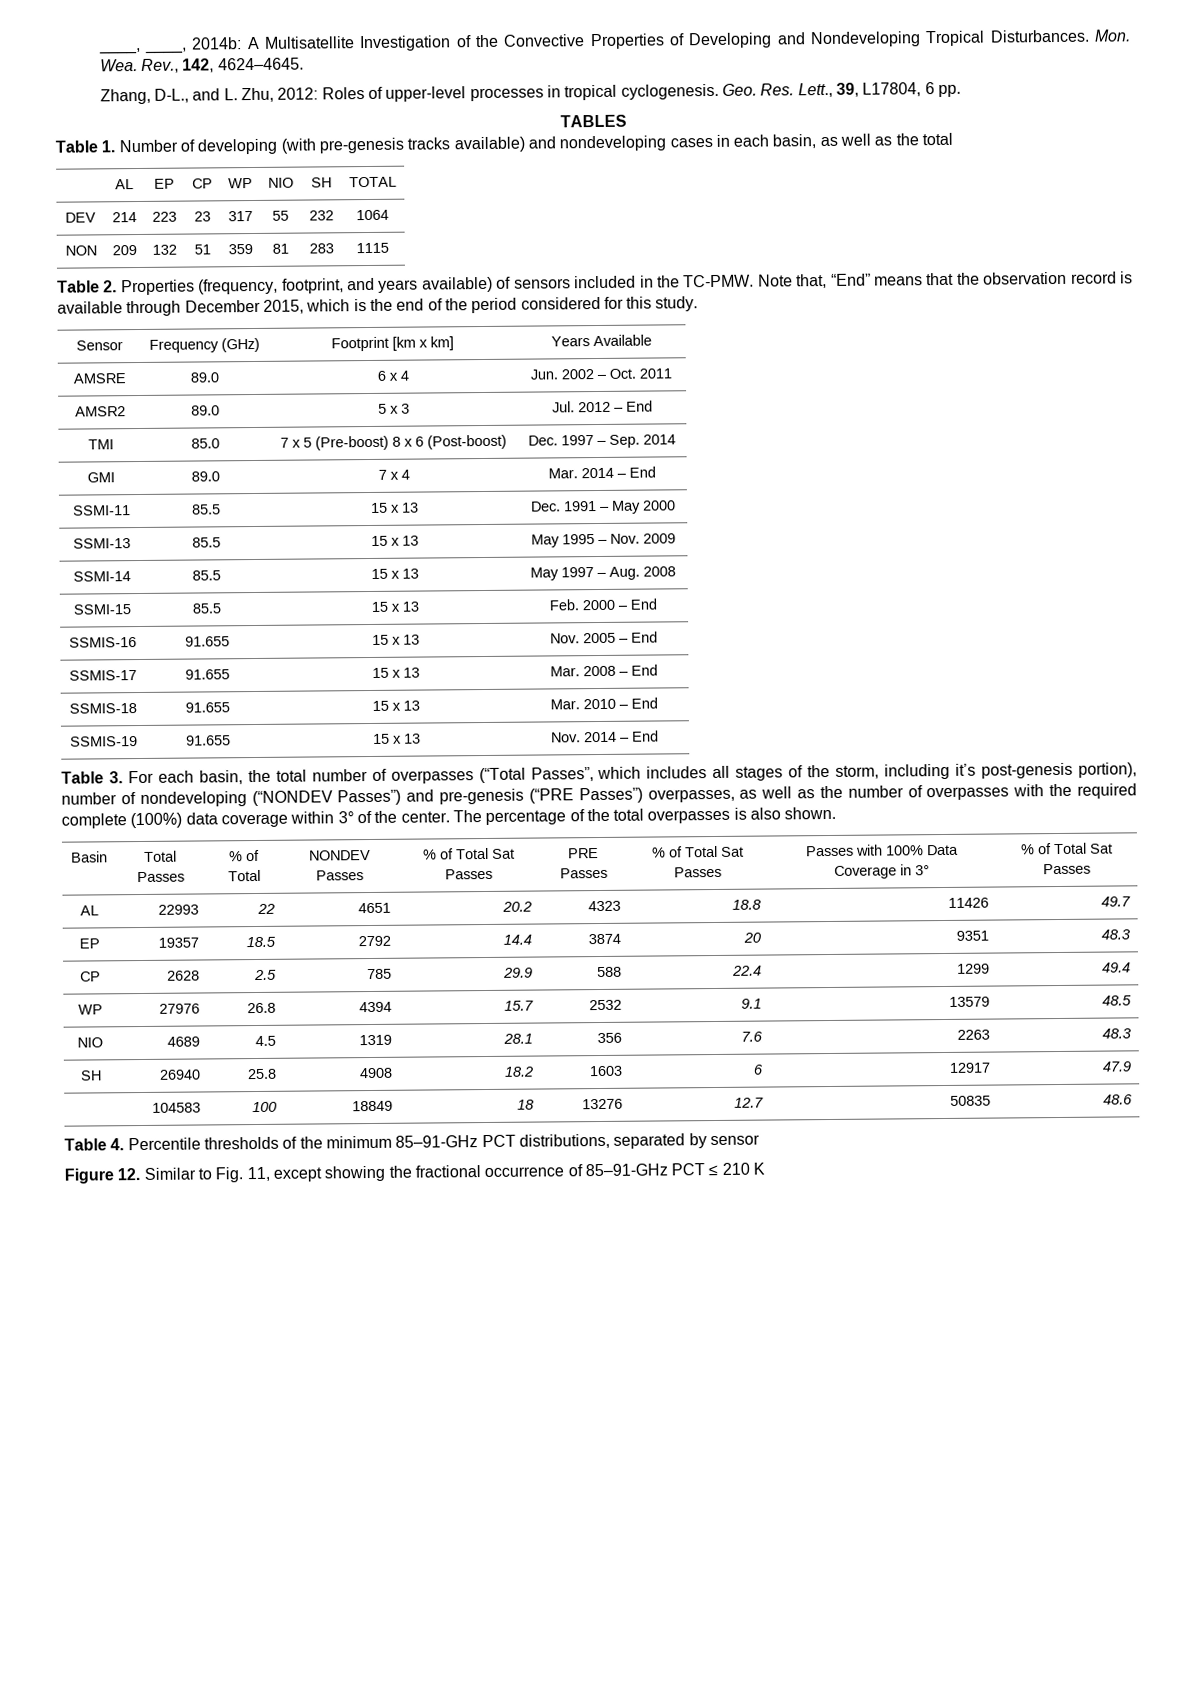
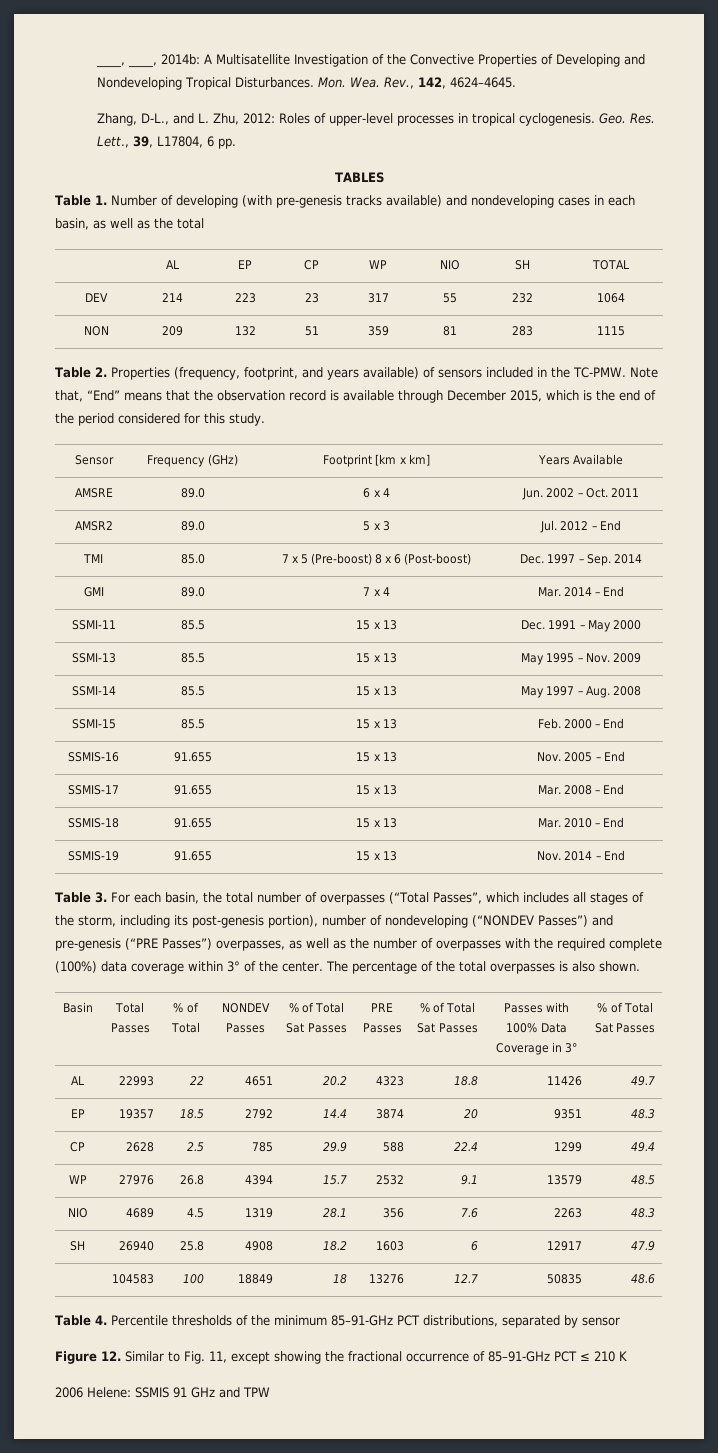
- Table 3. For each basin, the total number of overpasses (“Total Passes”, which includes all stages of the storm, including it’s post-genesis portion), number of nondeveloping (“NONDEV Passes”) and pre-genesis (“PRE Passes”) overpasses, as well as the number of overpasses with the required complete (100%) data coverage within 3° of the center.
+ Table 3. For each basin, the total number of overpasses (“Total Passes”, which includes all stages of the storm, including its post-genesis portion), number of nondeveloping (“NONDEV Passes”) and pre-genesis (“PRE Passes”) overpasses, as well as the number of overpasses with the required complete (100%) data coverage within 3° of the center.
+ 2006 Helene: SSMIS 91 GHz and TPW

